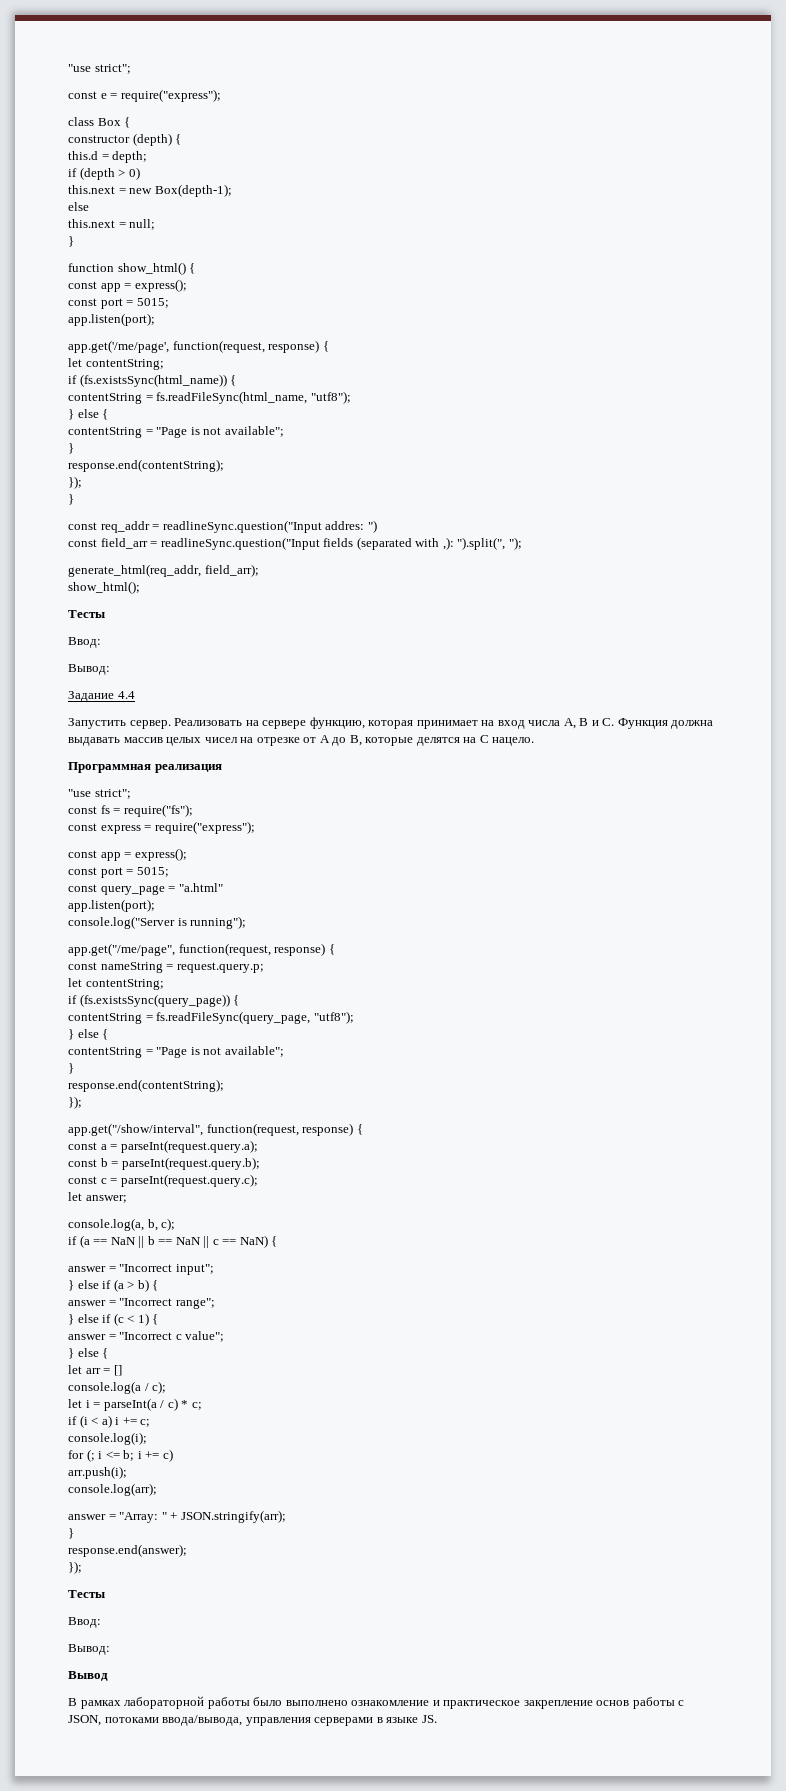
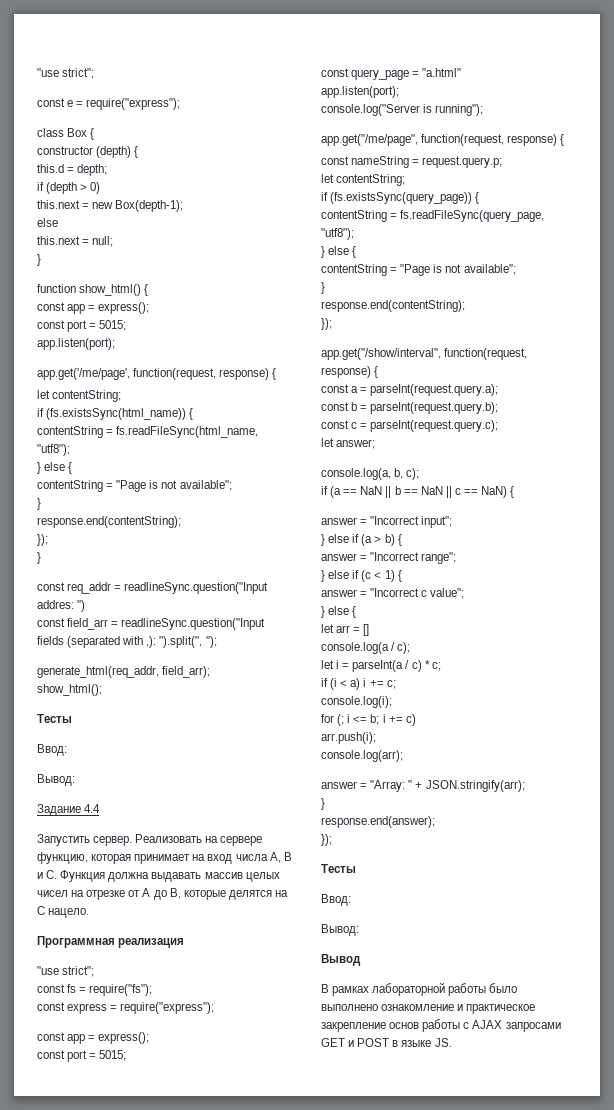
- В рамках лабораторной работы было выполнено ознакомление и практическое закрепление основ работы с JSON, потоками ввода/вывода, управления серверами в языке JS.
+ В рамках лабораторной работы было выполнено ознакомление и практическое закрепление основ работы с AJAX запросами GET и POST в языке JS.

